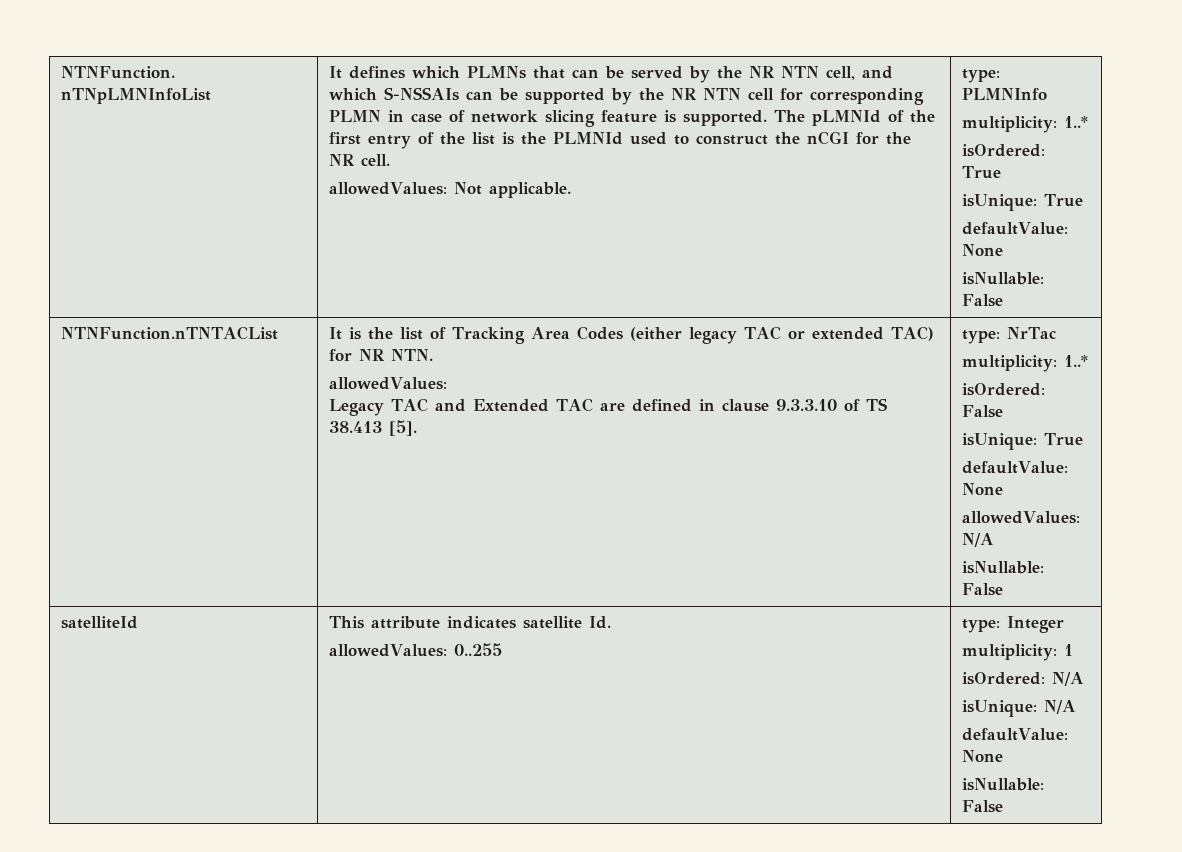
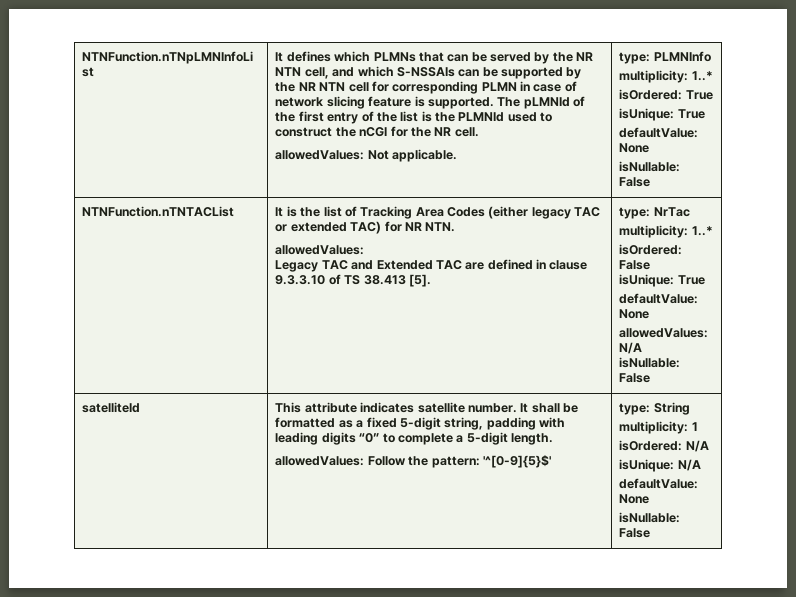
- This attribute indicates satellite Id.
- allowedValues: 0..255 | type: Integer
+ This attribute indicates satellite number. It shall be formatted as a fixed 5-digit string, padding with leading digits “0” to complete a 5-digit length.
+ allowedValues: Follow the pattern: '^[0-9]{5}$' | type: String

